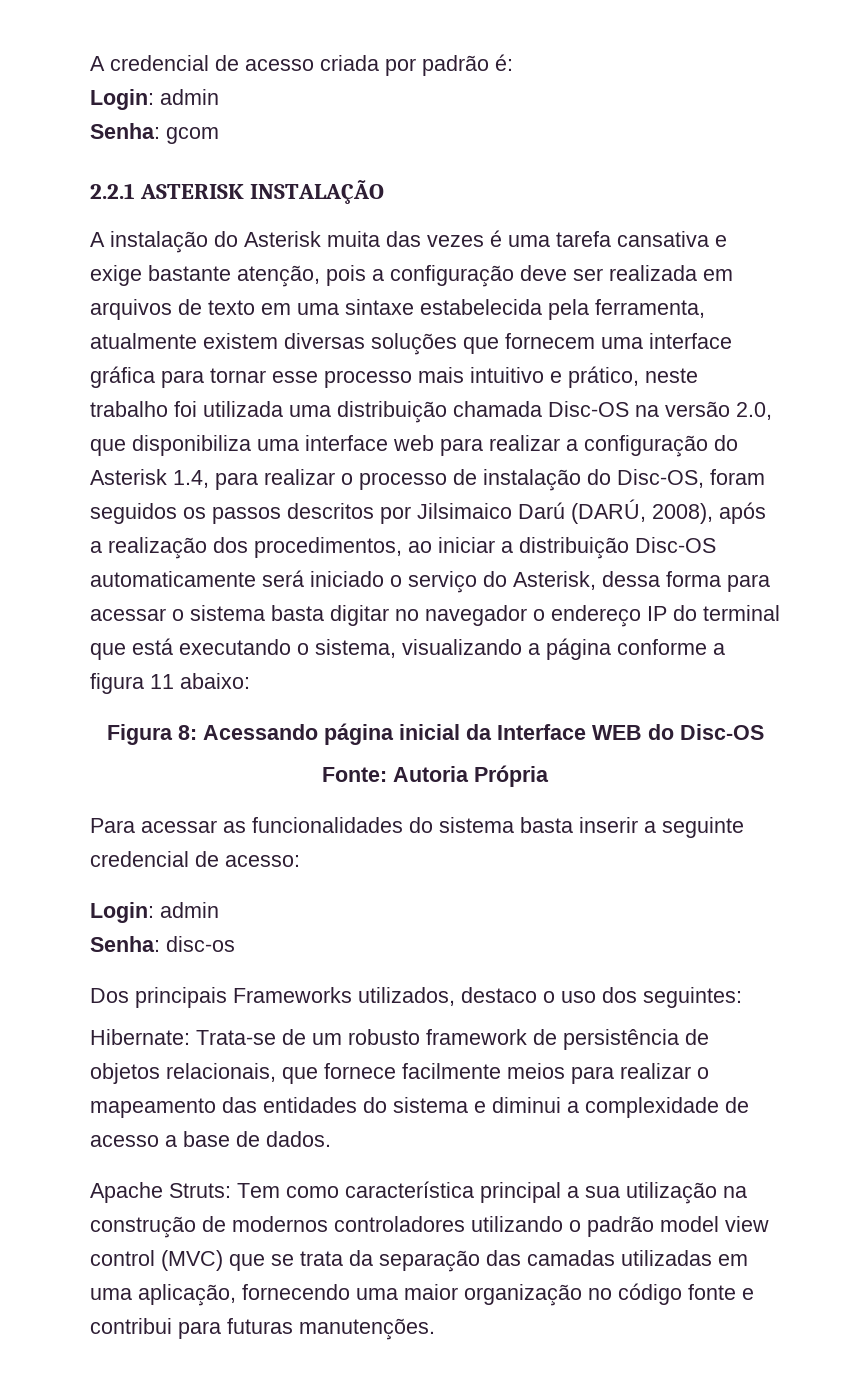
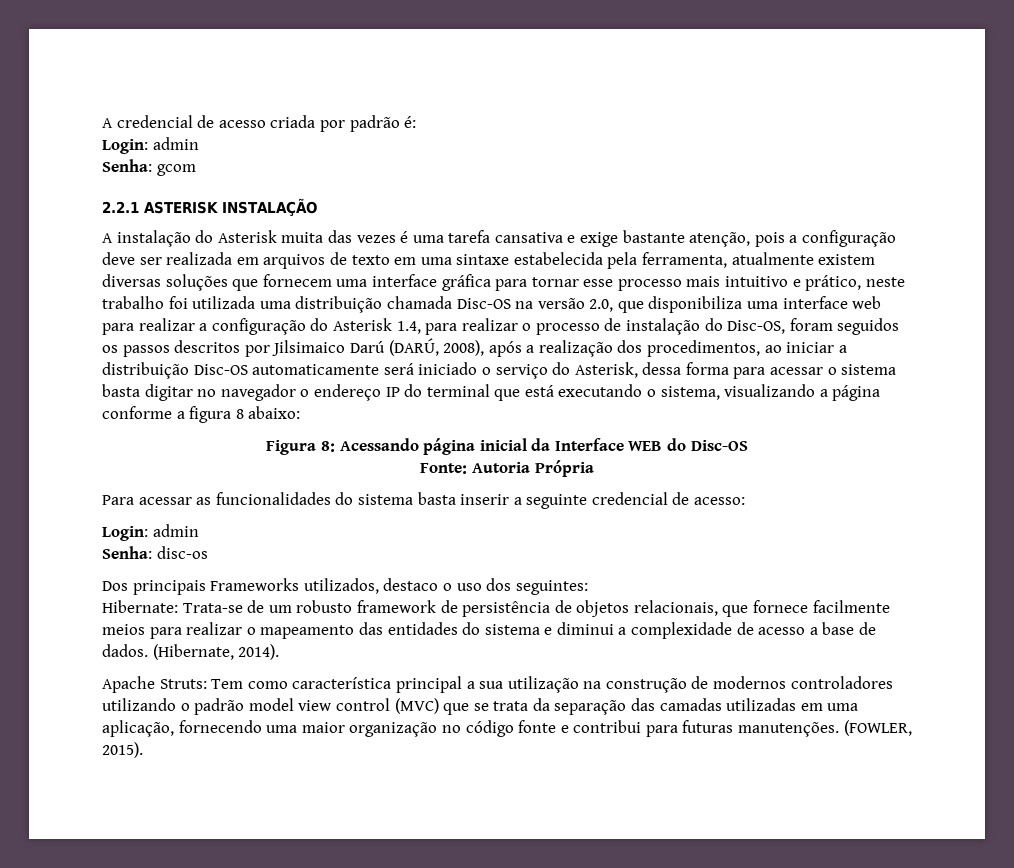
- A instalação do Asterisk muita das vezes é uma tarefa cansativa e exige bastante atenção, pois a configuração deve ser realizada em arquivos de texto em uma sintaxe estabelecida pela ferramenta, atualmente existem diversas soluções que fornecem uma interface gráfica para tornar esse processo mais intuitivo e prático, neste trabalho foi utilizada uma distribuição chamada Disc-OS na versão 2.0, que disponibiliza uma interface web para realizar a configuração do Asterisk 1.4, para realizar o processo de instalação do Disc-OS, foram seguidos os passos descritos por Jilsimaico Darú (DARÚ, 2008), após a realização dos procedimentos, ao iniciar a distribuição Disc-OS automaticamente será iniciado o serviço do Asterisk, dessa forma para acessar o sistema basta digitar no navegador o endereço IP do terminal que está executando o sistema, visualizando a página conforme a figura 11 abaixo:
+ A instalação do Asterisk muita das vezes é uma tarefa cansativa e exige bastante atenção, pois a configuração deve ser realizada em arquivos de texto em uma sintaxe estabelecida pela ferramenta, atualmente existem diversas soluções que fornecem uma interface gráfica para tornar esse processo mais intuitivo e prático, neste trabalho foi utilizada uma distribuição chamada Disc-OS na versão 2.0, que disponibiliza uma interface web para realizar a configuração do Asterisk 1.4, para realizar o processo de instalação do Disc-OS, foram seguidos os passos descritos por Jilsimaico Darú (DARÚ, 2008), após a realização dos procedimentos, ao iniciar a distribuição Disc-OS automaticamente será iniciado o serviço do Asterisk, dessa forma para acessar o sistema basta digitar no navegador o endereço IP do terminal que está executando o sistema, visualizando a página conforme a figura 8 abaixo:
+ (Hibernate, 2014).
+ (FOWLER, 2015).

